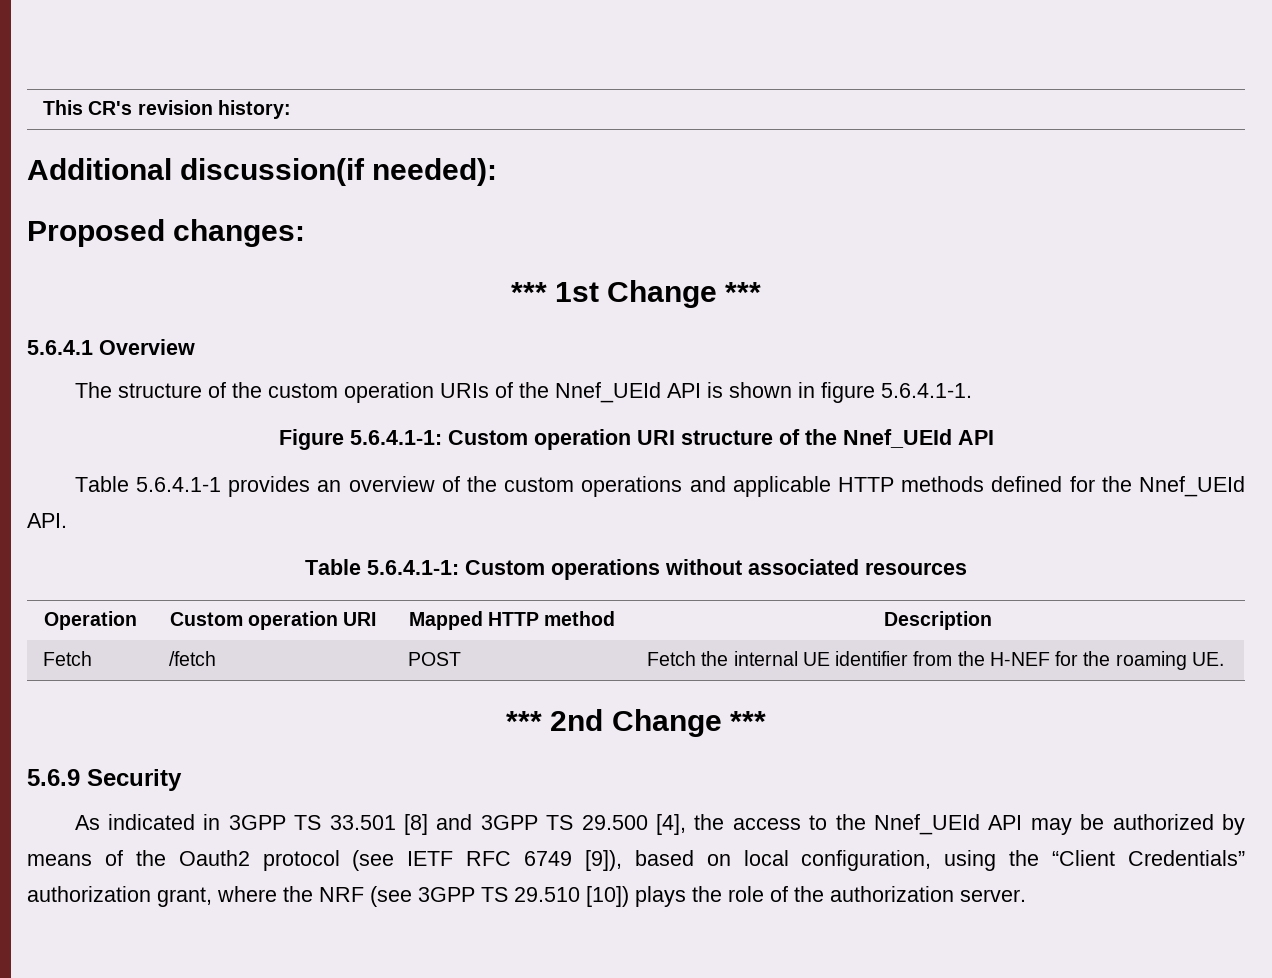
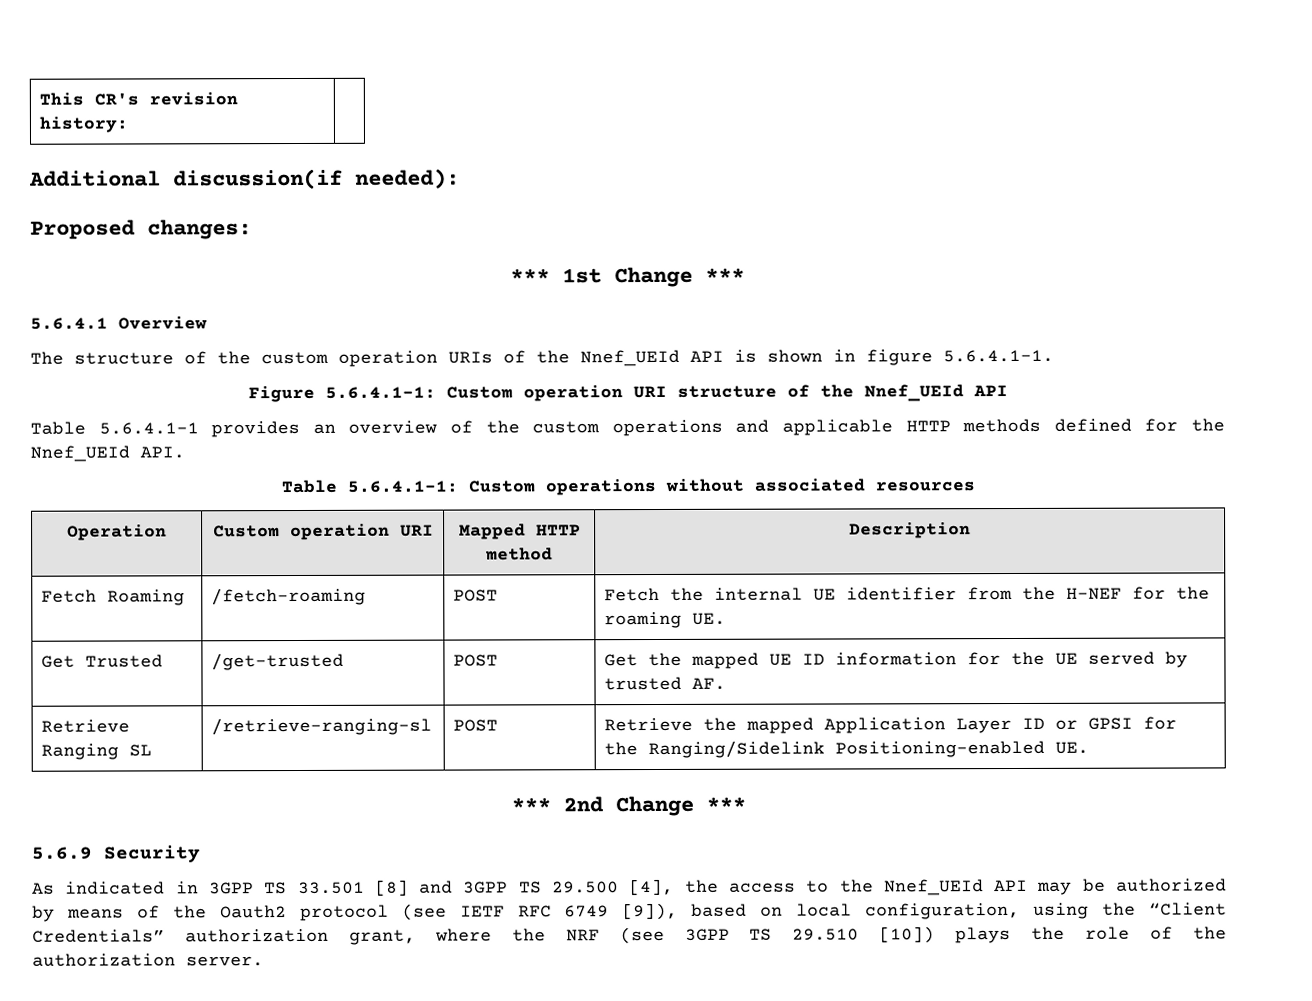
- Fetch | /fetch | POST | Fetch the internal UE identifier from the H-NEF for the roaming UE.
+ Fetch Roaming | /fetch-roaming | POST | Fetch the internal UE identifier from the H-NEF for the roaming UE.
+ Get Trusted | /get-trusted | POST | Get the mapped UE ID information for the UE served by trusted AF.
+ Retrieve Ranging SL | /retrieve-ranging-sl | POST | Retrieve the mapped Application Layer ID or GPSI for the Ranging/Sidelink Positioning-enabled UE.

